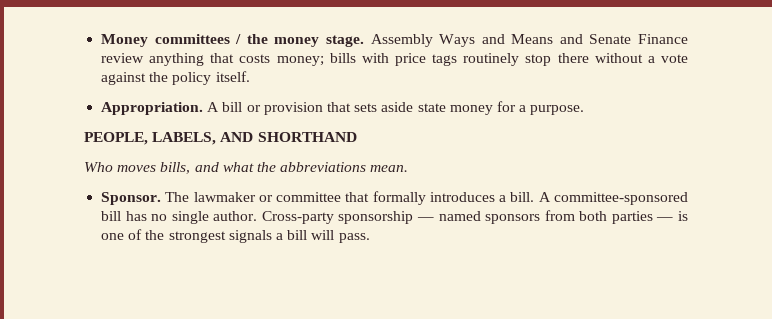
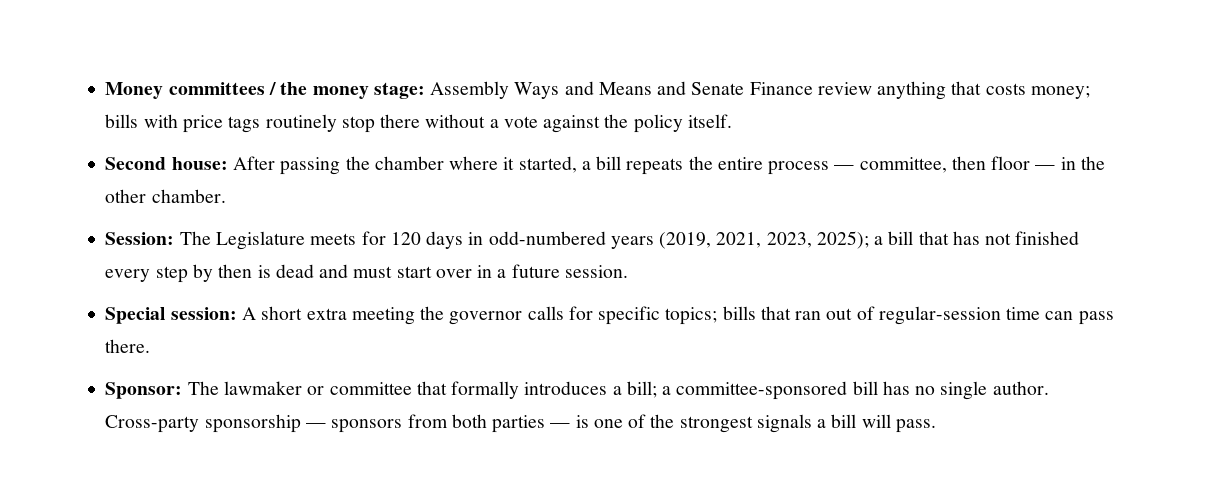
- Money committees / the money stage. Assembly Ways and Means and Senate Finance review anything that costs money; bills with price tags routinely stop there without a vote against the policy itself.
+ Money committees / the money stage: Assembly Ways and Means and Senate Finance review anything that costs money; bills with price tags routinely stop there without a vote against the policy itself.
- Appropriation. A bill or provision that sets aside state money for a purpose.
- PEOPLE, LABELS, AND SHORTHAND
- Who moves bills, and what the abbreviations mean.
- Sponsor. The lawmaker or committee that formally introduces a bill. A committee-sponsored bill has no single author.
+ Second house: After passing the chamber where it started, a bill repeats the entire process — committee, then floor — in the other chamber.
+ Session: The Legislature meets for 120 days in odd-numbered years (2019, 2021, 2023, 2025); a bill that has not finished every step by then is dead and must start over in a future session.
+ Special session: A short extra meeting the governor calls for specific topics; bills that ran out of regular-session time can pass there.
+ Sponsor: The lawmaker or committee that formally introduces a bill; a committee-sponsored bill has no single author.
- Cross-party sponsorship — named sponsors from both parties — is one of the strongest signals a bill will pass.
+ Cross-party sponsorship — sponsors from both parties — is one of the strongest signals a bill will pass.

